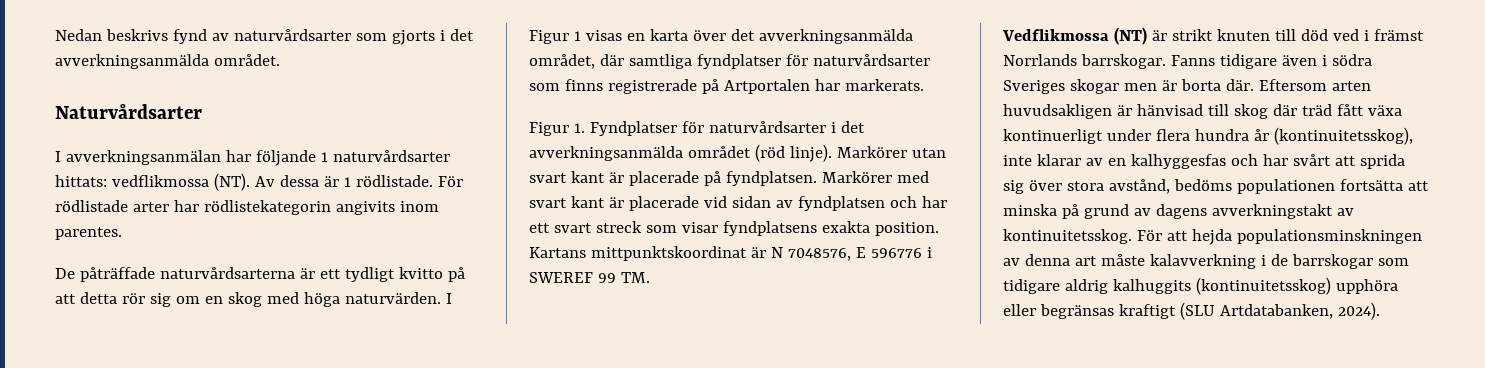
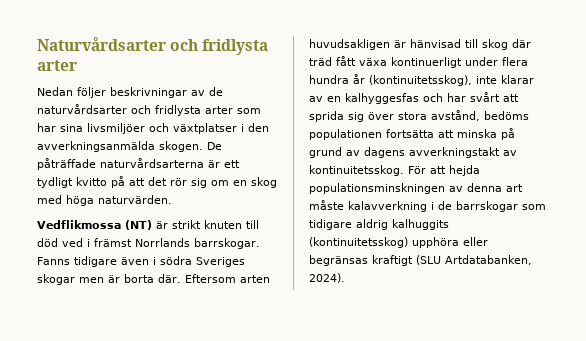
- Nedan beskrivs fynd av naturvårdsarter som gjorts i det avverkningsanmälda området.
- Naturvårdsarter
- I avverkningsanmälan har följande 1 naturvårdsarter hittats: vedflikmossa (NT). Av dessa är 1 rödlistade. För rödlistade arter har rödlistekategorin angivits inom parentes.
- De påträffade naturvårdsarterna är ett tydligt kvitto på att detta rör sig om en skog med höga naturvärden. I Figur 1 visas en karta över det avverkningsanmälda området, där samtliga fyndplatser för naturvårdsarter som finns registrerade på Artportalen har markerats.
- Figur 1. Fyndplatser för naturvårdsarter i det avverkningsanmälda området (röd linje). Markörer utan svart kant är placerade på fyndplatsen. Markörer med svart kant är placerade vid sidan av fyndplatsen och har ett svart streck som visar fyndplatsens exakta position. Kartans mittpunktskoordinat är N 7048576, E 596776 i SWEREF 99 TM.
+ Naturvårdsarter och fridlysta arter
+ Nedan följer beskrivningar av de naturvårdsarter och fridlysta arter som har sina livsmiljöer och växtplatser i den avverkningsanmälda skogen. De påträffade naturvårdsarterna är ett tydligt kvitto på att det rör sig om en skog med höga naturvärden.

